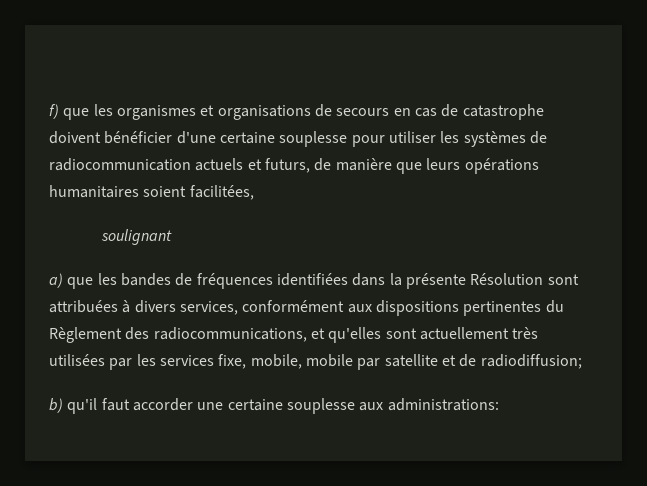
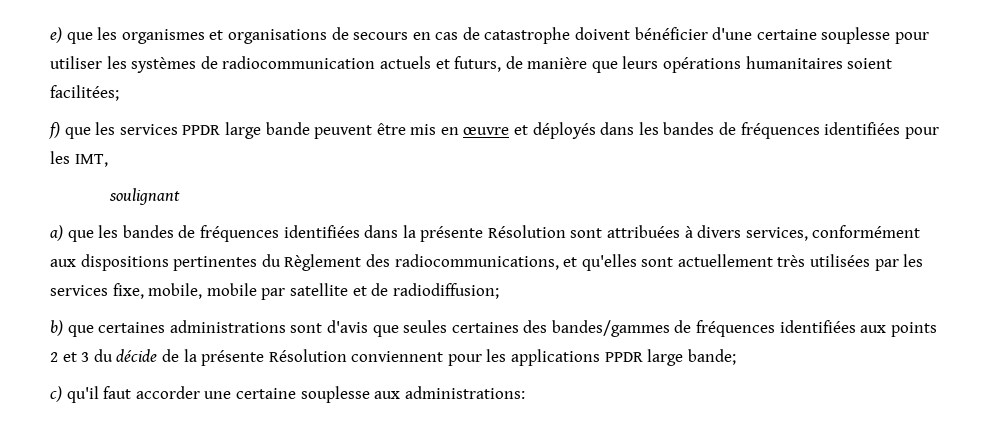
- f) que les organismes et organisations de secours en cas de catastrophe doivent bénéficier d'une certaine souplesse pour utiliser les systèmes de radiocommunication actuels et futurs, de manière que leurs opérations humanitaires soient facilitées,
+ e) que les organismes et organisations de secours en cas de catastrophe doivent bénéficier d'une certaine souplesse pour utiliser les systèmes de radiocommunication actuels et futurs, de manière que leurs opérations humanitaires soient facilitées;
+ f) que les services PPDR large bande peuvent être mis en œuvre et déployés dans les bandes de fréquences identifiées pour les IMT,
- b) qu'il faut accorder une certaine souplesse aux administrations:
+ b) que certaines administrations sont d'avis que seules certaines des bandes/gammes de fréquences identifiées aux points 2 et 3 du décide de la présente Résolution conviennent pour les applications PPDR large bande;
+ c) qu'il faut accorder une certaine souplesse aux administrations:

